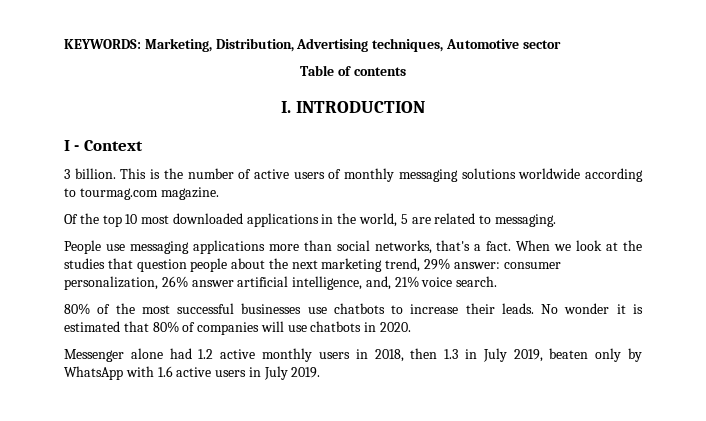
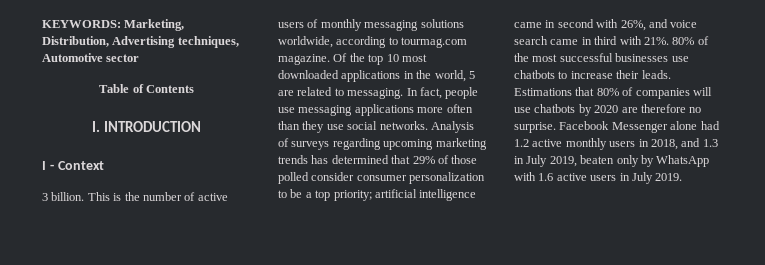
- Table of contents
+ Table of Contents
- This is the number of active users of monthly messaging solutions worldwide according to tourmag.com magazine.
- Of the top 10 most downloaded applications in the world, 5 are related to messaging.
- People use messaging applications more than social networks, that's a fact. When we look at the studies that question people about the next marketing trend, 29% answer: consumer personalization, 26% answer artificial intelligence, and, 21% voice search.
- 80% of the most successful businesses use chatbots to increase their leads.
+ This is the number of active users of monthly messaging solutions worldwide, according to tourmag.com magazine. Of the top 10 most downloaded applications in the world, 5 are related to messaging. In fact, people use messaging applications more often than they use social networks. Analysis of surveys regarding upcoming marketing trends has determined that 29% of those polled consider consumer personalization to be a top priority; artificial intelligence came in second with 26%, and voice search came in third with 21%. 80% of the most successful businesses use chatbots to increase their leads.
- No wonder it is estimated that 80% of companies will use chatbots in 2020.
- Messenger alone had 1.2 active monthly users in 2018, then 1.3 in July 2019, beaten only by WhatsApp with 1.6 active users in July 2019.
+ Estimations that 80% of companies will use chatbots by 2020 are therefore no surprise. Facebook Messenger alone had 1.2 active monthly users in 2018, and 1.3 in July 2019, beaten only by WhatsApp with 1.6 active users in July 2019.

